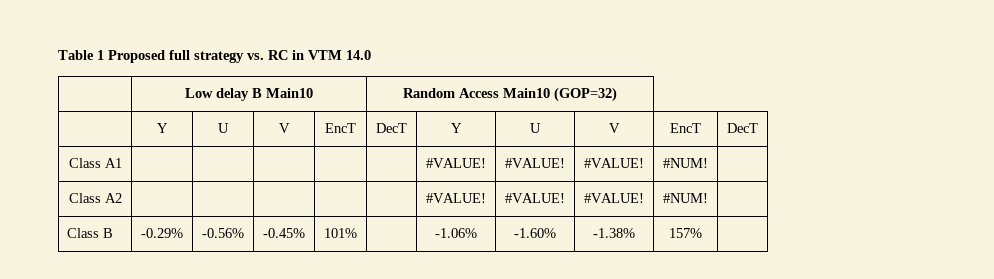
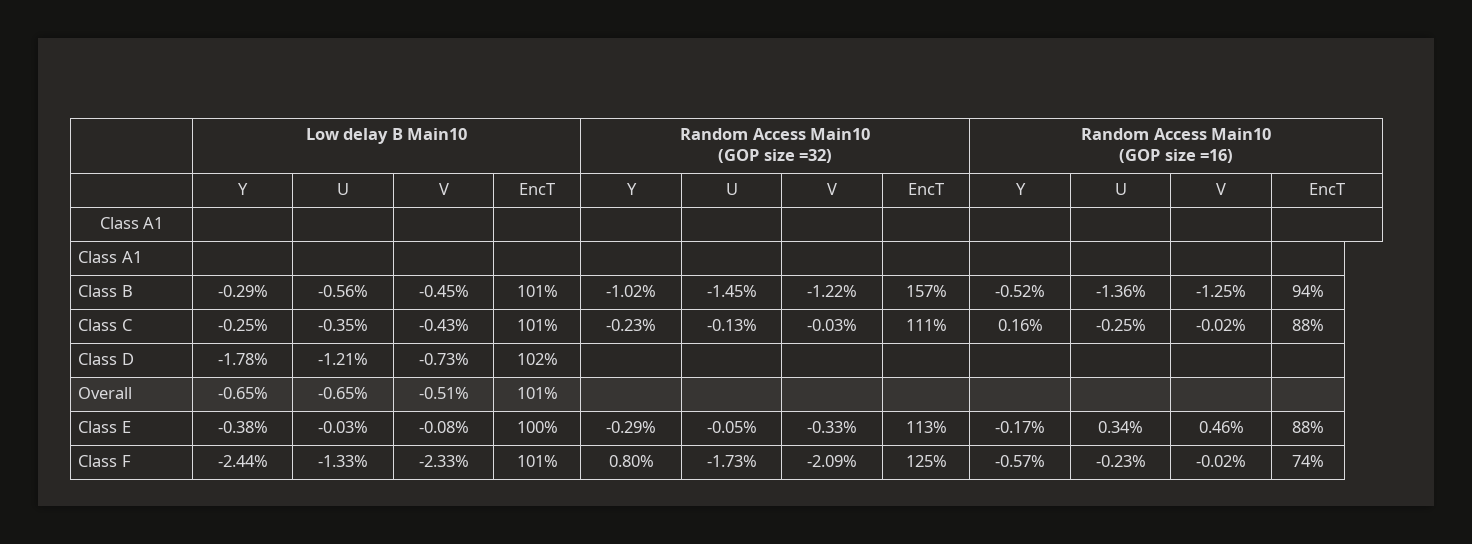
- Table 1 Proposed full strategy vs. RC in VTM 14.0
- | Low delay B Main10 | Random Access Main10 (GOP=32)
- | Y | U | V | EncT | DecT | Y | U | V | EncT | DecT
- Class A1 | | | | | | #VALUE! | #VALUE! | #VALUE! | #NUM! |
- Class A2 | | | | | | #VALUE! | #VALUE! | #VALUE! | #NUM! |
+ | Low delay B Main10 | Random Access Main10
+ (GOP size =32) | Random Access Main10
+ (GOP size =16)
+ | Y | U | V | EncT | Y | U | V | EncT | Y | U | V | EncT
+ Class A1 | | | | | | | | | | | |
+ Class A1 | | | | | | | | | | | |
- Class B | -0.29% | -0.56% | -0.45% | 101% | | -1.06% | -1.60% | -1.38% | 157% |
+ Class B | -0.29% | -0.56% | -0.45% | 101% | -1.02% | -1.45% | -1.22% | 157% | -0.52% | -1.36% | -1.25% | 94%
+ Class C | -0.25% | -0.35% | -0.43% | 101% | -0.23% | -0.13% | -0.03% | 111% | 0.16% | -0.25% | -0.02% | 88%
+ Class D | -1.78% | -1.21% | -0.73% | 102% | | | | | | | |
+ Overall | -0.65% | -0.65% | -0.51% | 101% | | | | | | | |
+ Class E | -0.38% | -0.03% | -0.08% | 100% | -0.29% | -0.05% | -0.33% | 113% | -0.17% | 0.34% | 0.46% | 88%
+ Class F | -2.44% | -1.33% | -2.33% | 101% | 0.80% | -1.73% | -2.09% | 125% | -0.57% | -0.23% | -0.02% | 74%

